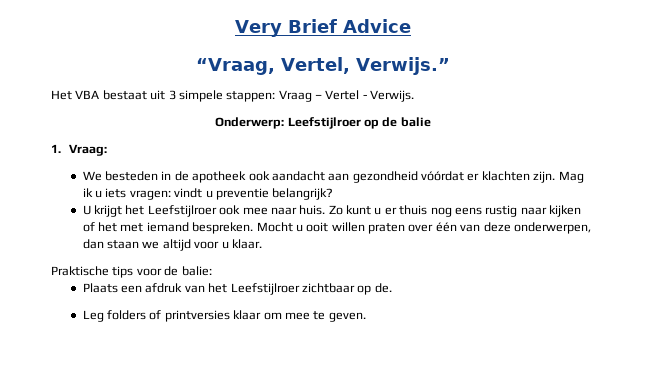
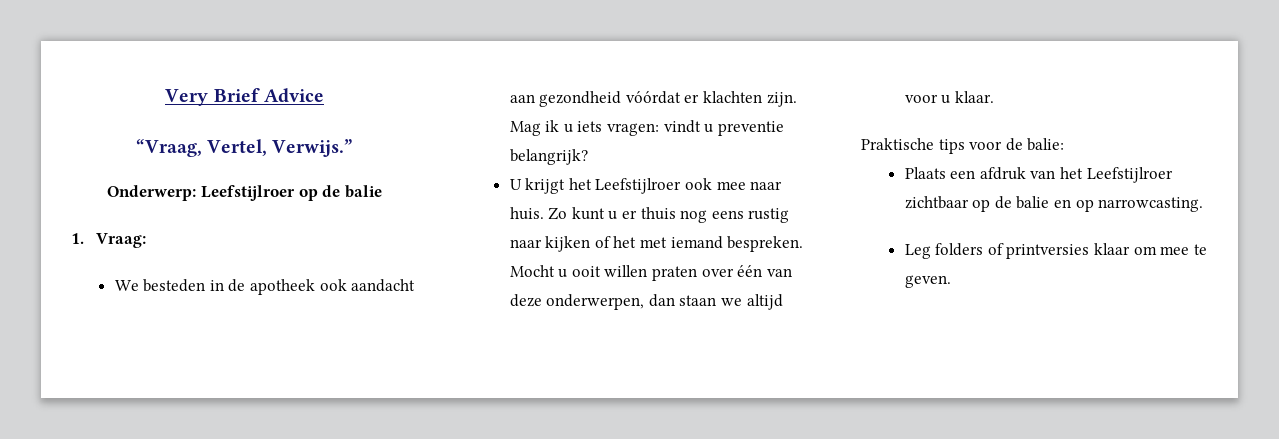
- Het VBA bestaat uit 3 simpele stappen: Vraag – Vertel - Verwijs.
- Plaats een afdruk van het Leefstijlroer zichtbaar op de.
+ Plaats een afdruk van het Leefstijlroer zichtbaar op de balie en op narrowcasting.

